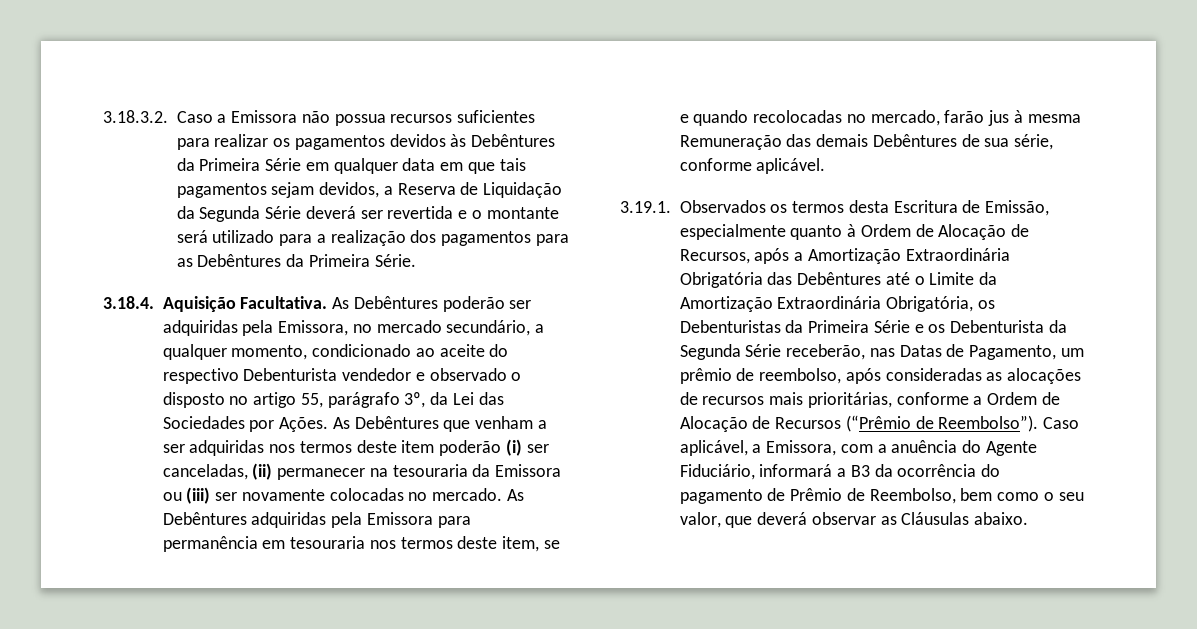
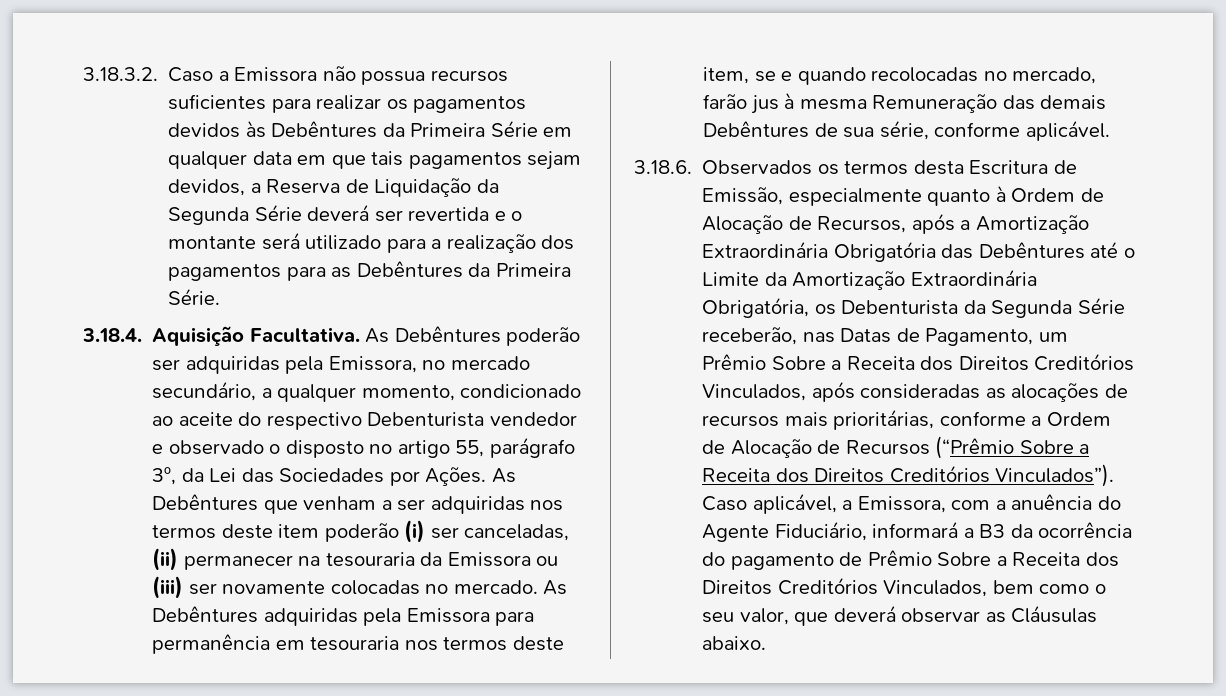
- 3.19.1. Observados os termos desta Escritura de Emissão, especialmente quanto à Ordem de Alocação de Recursos, após a Amortização Extraordinária Obrigatória das Debêntures até o Limite da Amortização Extraordinária Obrigatória, os Debenturistas da Primeira Série e os Debenturista da Segunda Série receberão, nas Datas de Pagamento, um prêmio de reembolso, após consideradas as alocações de recursos mais prioritárias, conforme a Ordem de Alocação de Recursos (“Prêmio de Reembolso”).
+ 3.18.6. Observados os termos desta Escritura de Emissão, especialmente quanto à Ordem de Alocação de Recursos, após a Amortização Extraordinária Obrigatória das Debêntures até o Limite da Amortização Extraordinária Obrigatória, os Debenturista da Segunda Série receberão, nas Datas de Pagamento, um Prêmio Sobre a Receita dos Direitos Creditórios Vinculados, após consideradas as alocações de recursos mais prioritárias, conforme a Ordem de Alocação de Recursos (“Prêmio Sobre a Receita dos Direitos Creditórios Vinculados”).
- Caso aplicável, a Emissora, com a anuência do Agente Fiduciário, informará a B3 da ocorrência do pagamento de Prêmio de Reembolso, bem como o seu valor, que deverá observar as Cláusulas abaixo.
+ Caso aplicável, a Emissora, com a anuência do Agente Fiduciário, informará a B3 da ocorrência do pagamento de Prêmio Sobre a Receita dos Direitos Creditórios Vinculados, bem como o seu valor, que deverá observar as Cláusulas abaixo.

